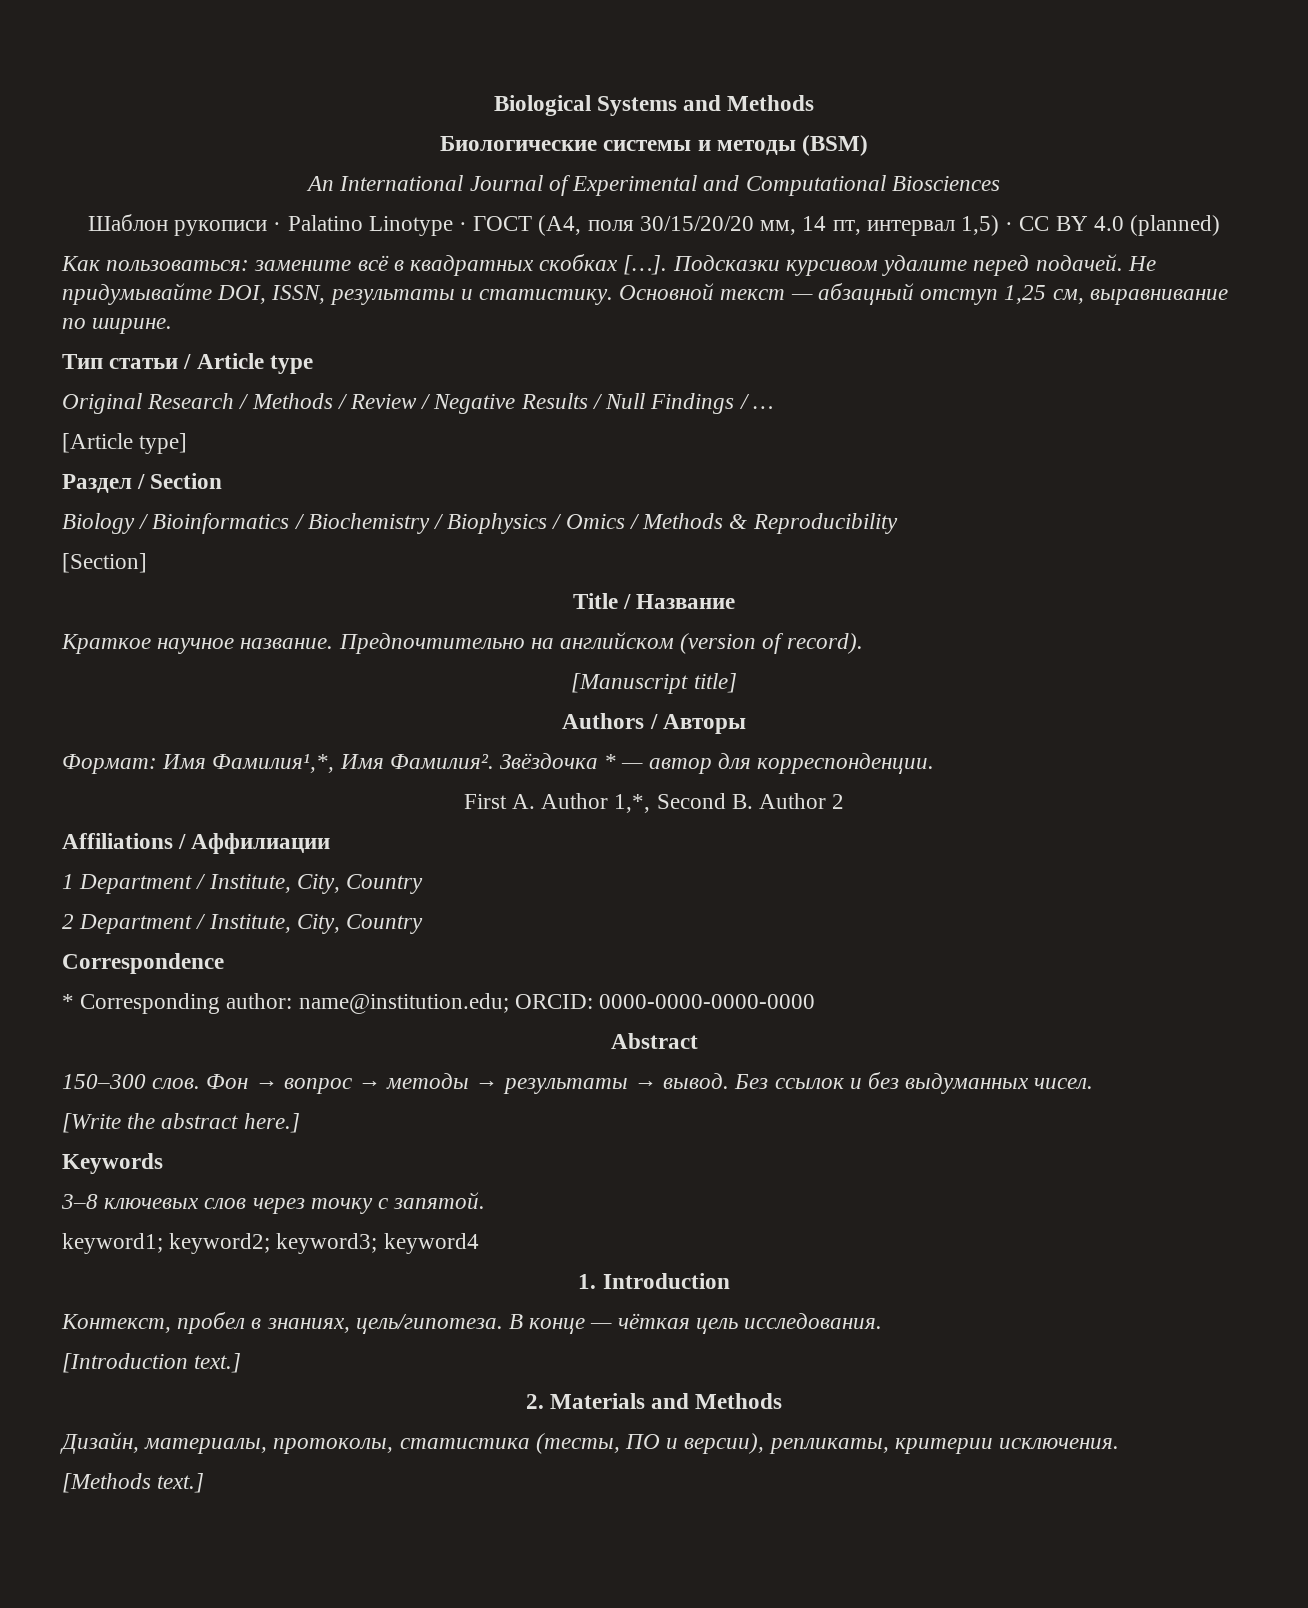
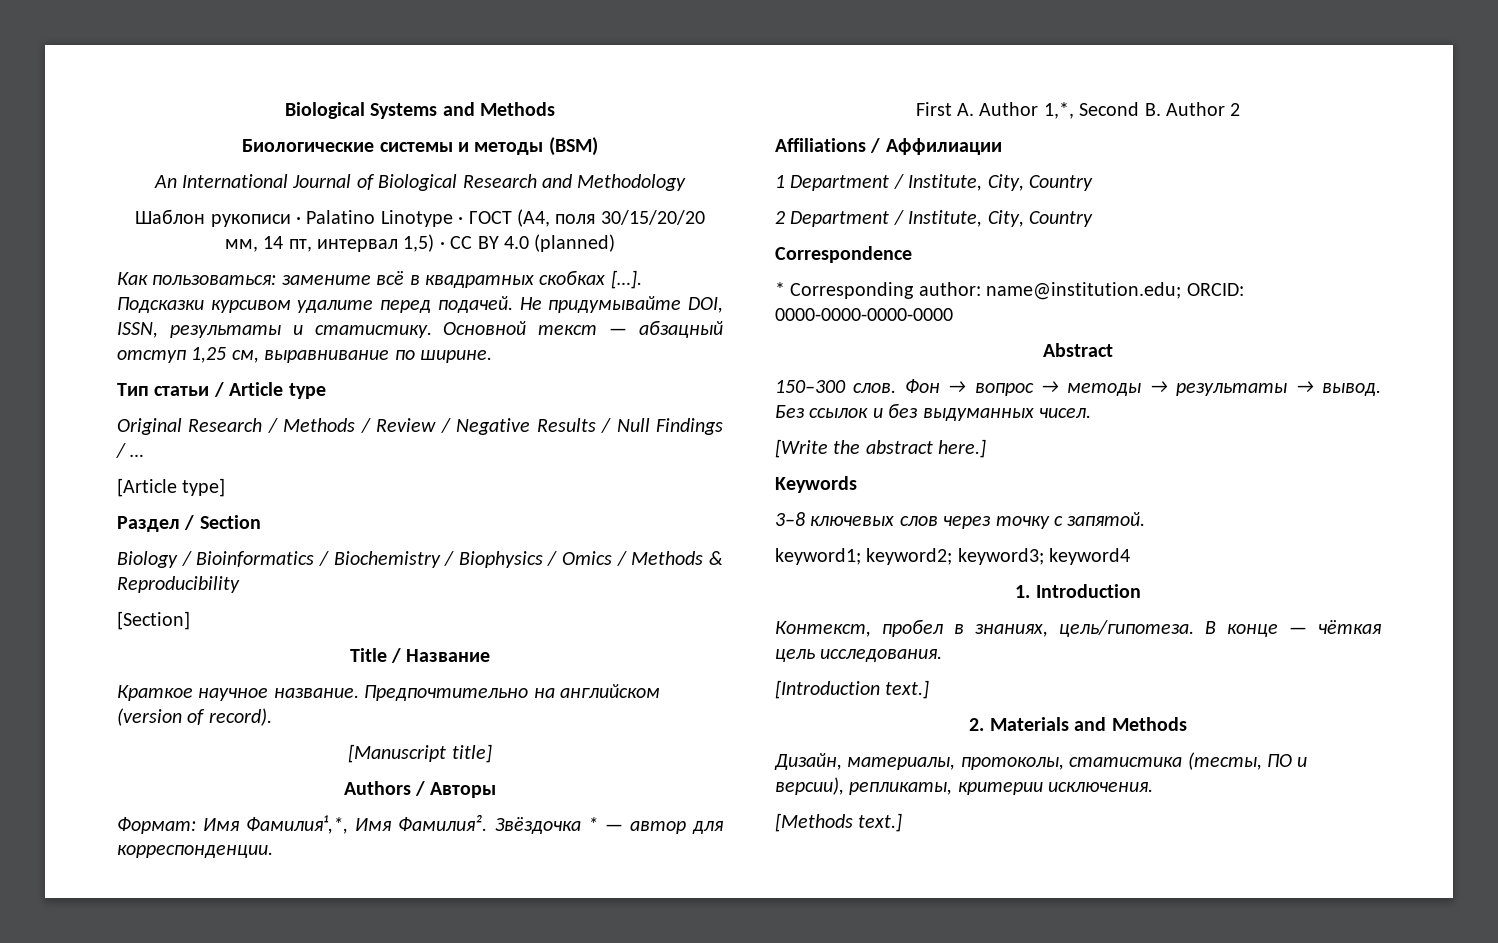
- An International Journal of Experimental and Computational Biosciences
+ An International Journal of Biological Research and Methodology

